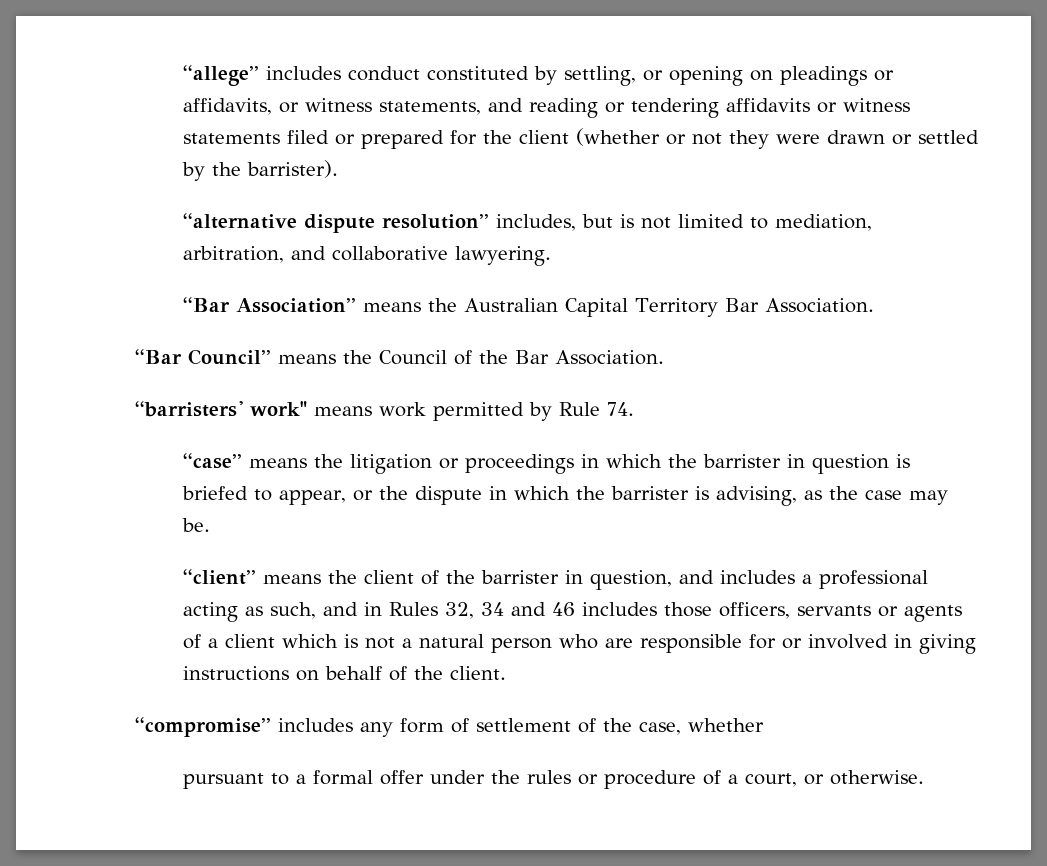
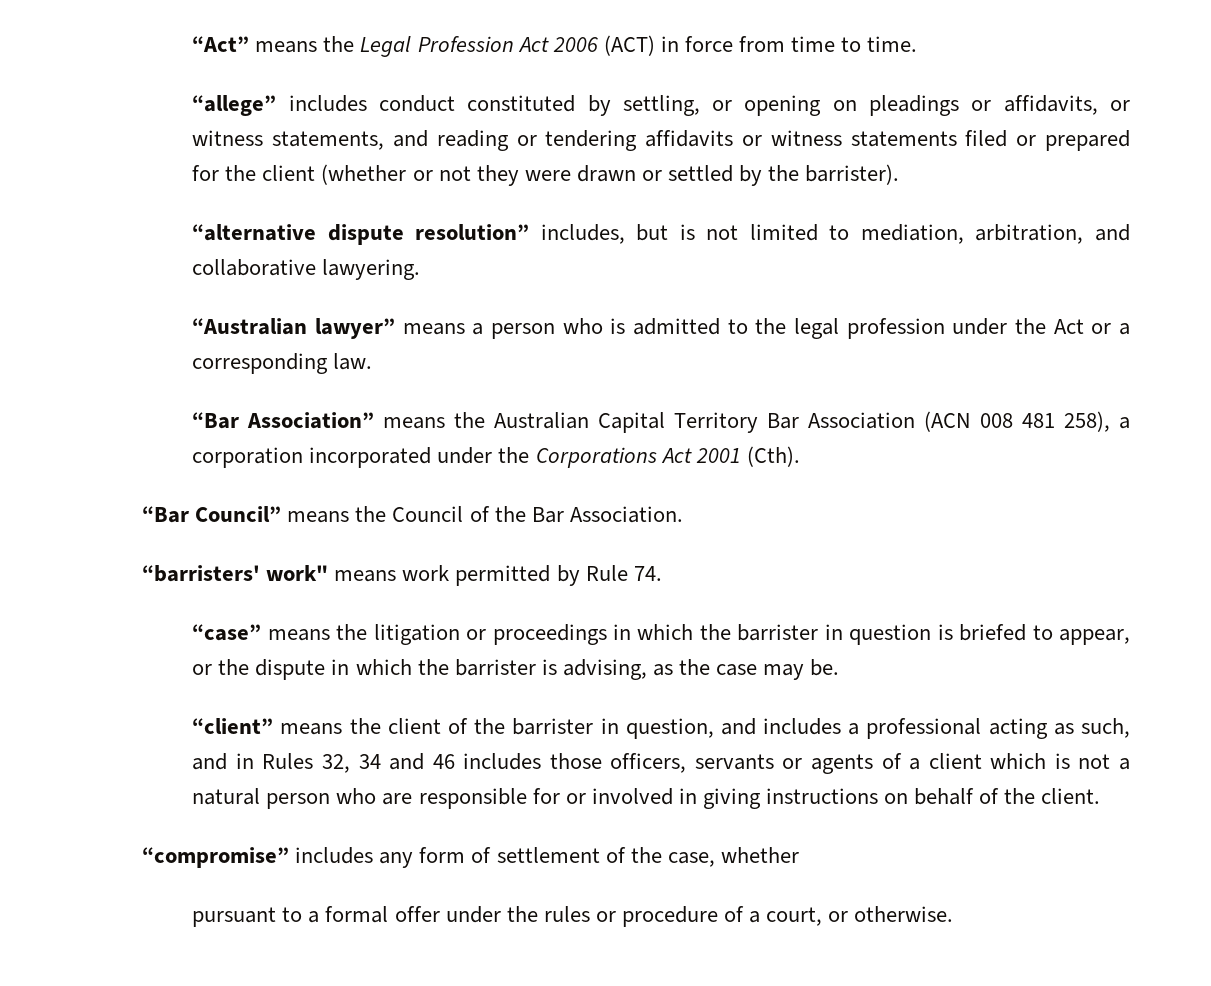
+ “Act” means the Legal Profession Act 2006 (ACT) in force from time to time.
+ “Australian lawyer” means a person who is admitted to the legal profession under the Act or a corresponding law.
- “Bar Association” means the Australian Capital Territory Bar Association.
+ “Bar Association” means the Australian Capital Territory Bar Association (ACN 008 481 258), a corporation incorporated under the Corporations Act 2001 (Cth).

